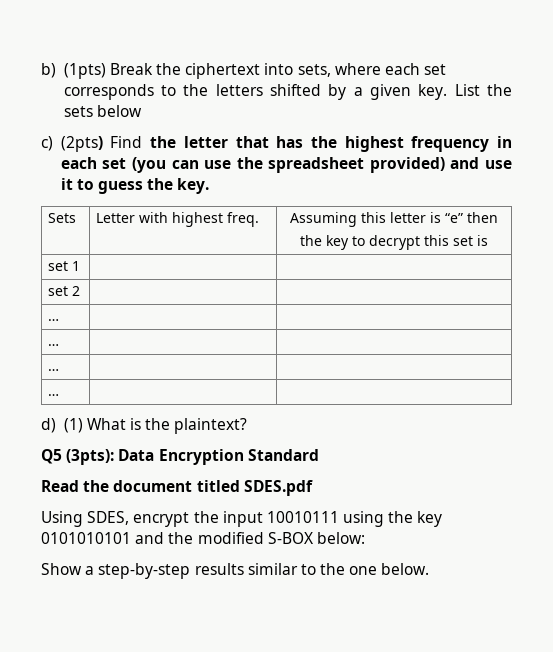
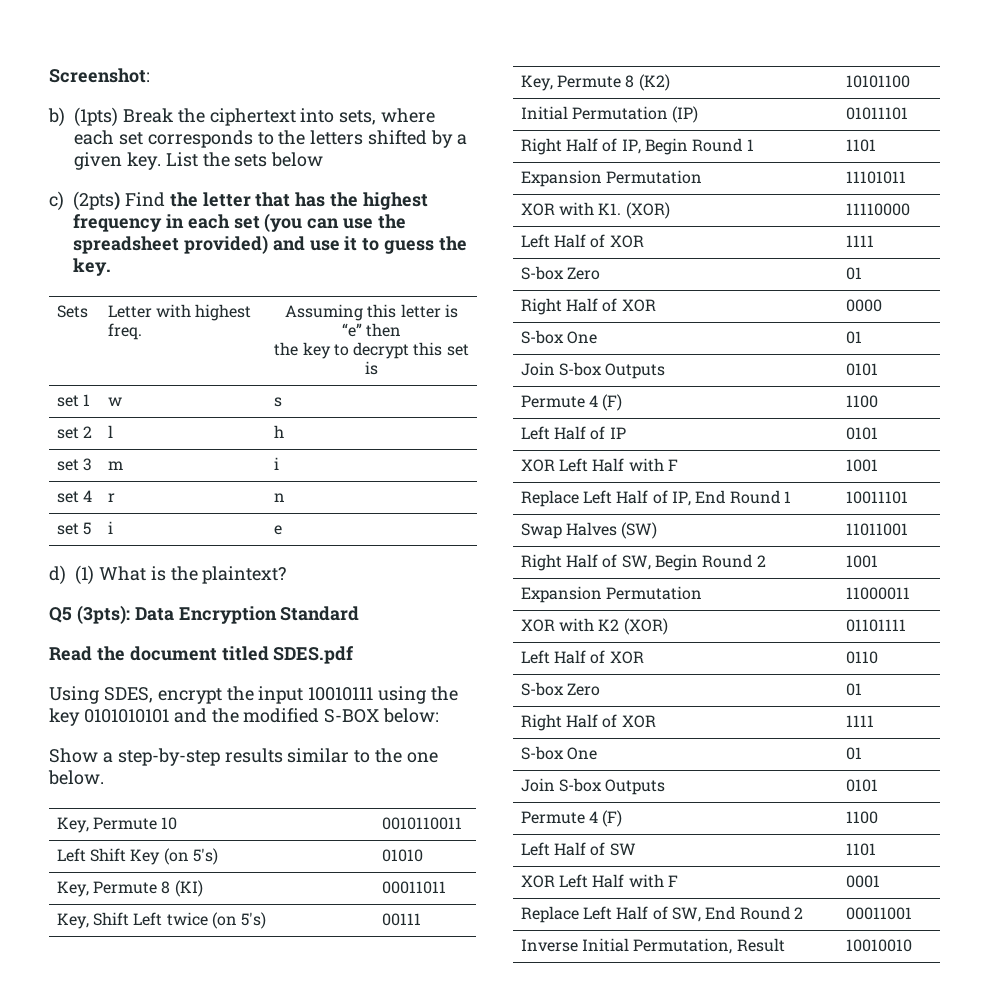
+ Screenshot:
- set 1 | |
+ set 1 | w | s
- set 2 | |
- … | |
- … | |
- … | |
- … | |
+ set 2 | l | h
+ set 3 | m | i
+ set 4 | r | n
+ set 5 | i | e
+ Key, Permute 10 | 0010110011
+ Left Shift Key (on 5's) | 01010
+ Key, Permute 8 (KI) | 00011011
+ Key, Shift Left twice (on 5's) | 00111
+ Key, Permute 8 (K2) | 10101100
+ Initial Permutation (IP) | 01011101
+ Right Half of IP, Begin Round 1 | 1101
+ Expansion Permutation | 11101011
+ XOR with K1. (XOR) | 11110000
+ Left Half of XOR | 1111
+ S-box Zero | 01
+ Right Half of XOR | 0000
+ S-box One | 01
+ Join S-box Outputs | 0101
+ Permute 4 (F) | 1100
+ Left Half of IP | 0101
+ XOR Left Half with F | 1001
+ Replace Left Half of IP, End Round 1 | 10011101
+ Swap Halves (SW) | 11011001
+ Right Half of SW, Begin Round 2 | 1001
+ Expansion Permutation | 11000011
+ XOR with K2 (XOR) | 01101111
+ Left Half of XOR | 0110
+ S-box Zero | 01
+ Right Half of XOR | 1111
+ S-box One | 01
+ Join S-box Outputs | 0101
+ Permute 4 (F) | 1100
+ Left Half of SW | 1101
+ XOR Left Half with F | 0001
+ Replace Left Half of SW, End Round 2 | 00011001
+ Inverse Initial Permutation, Result | 10010010

